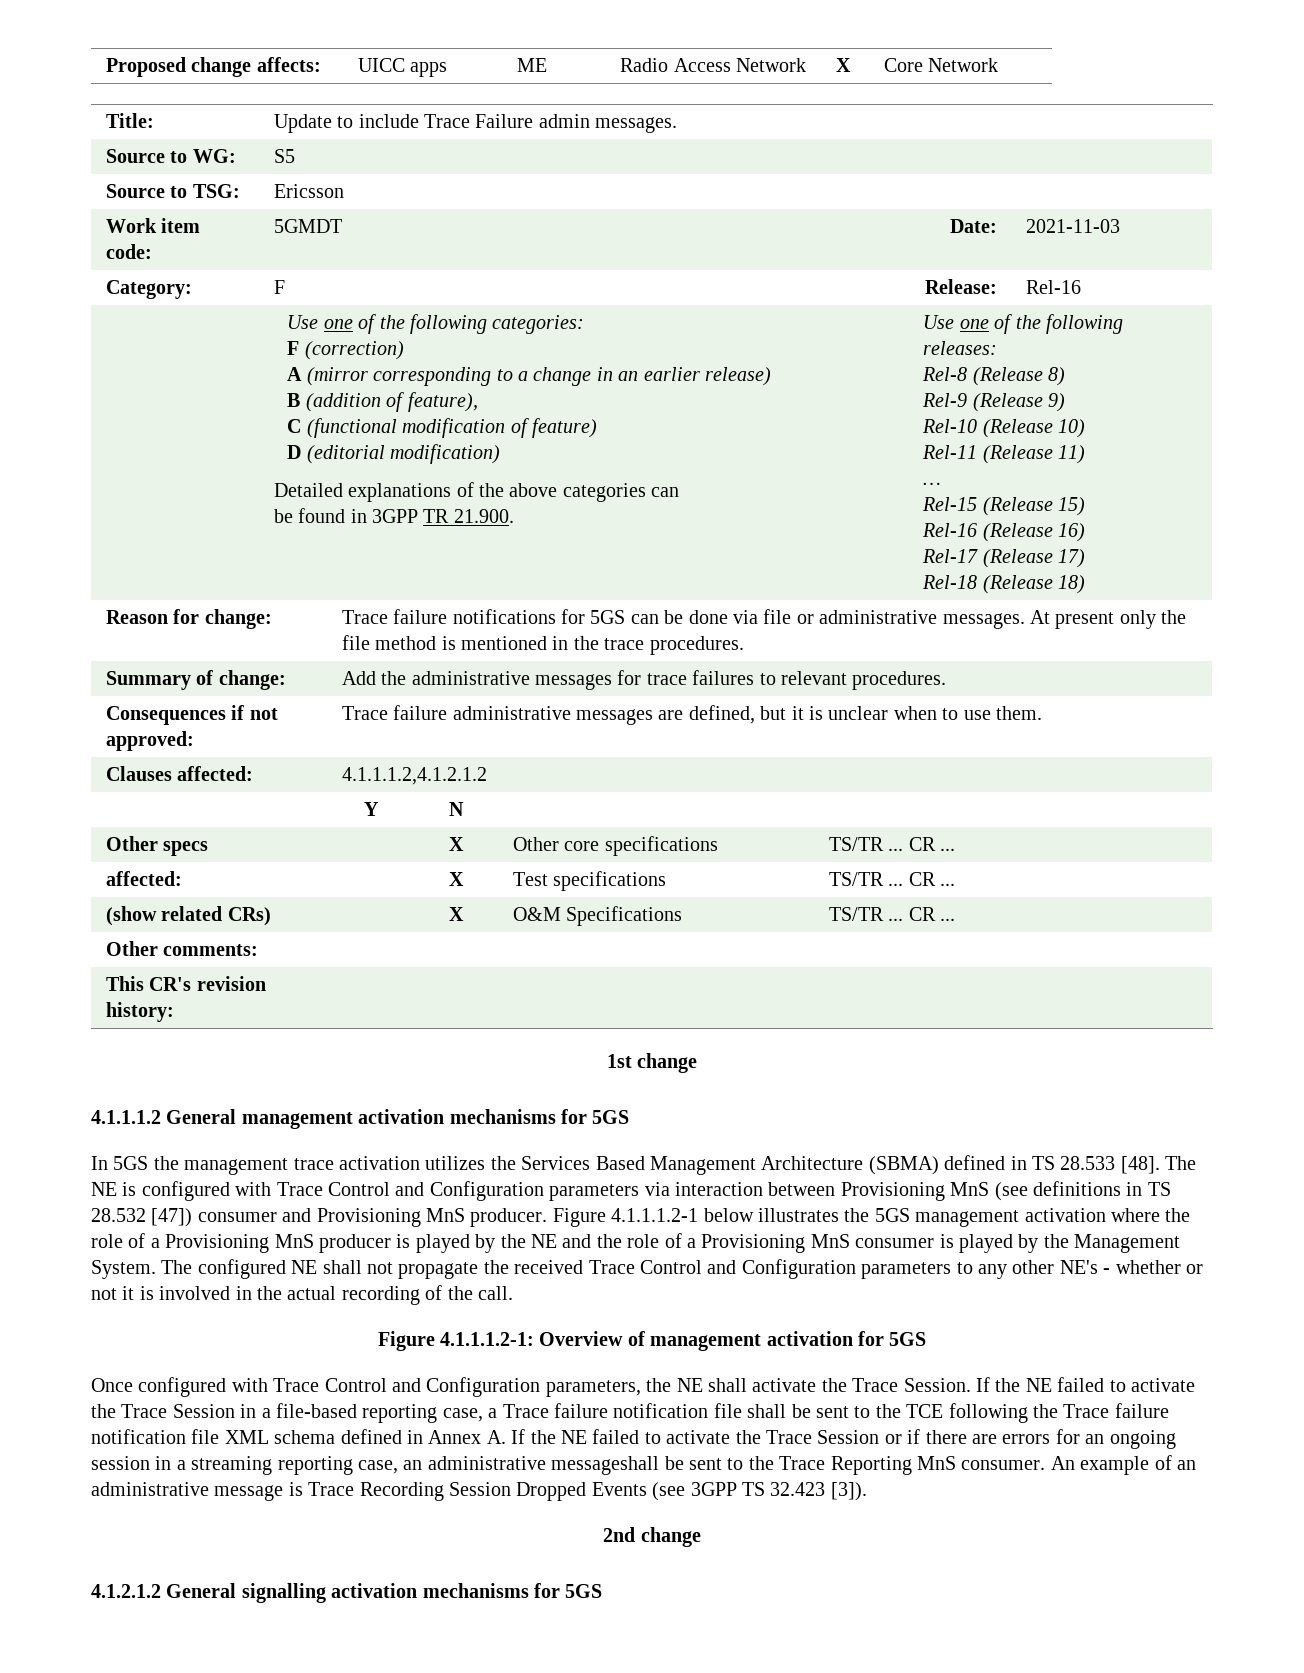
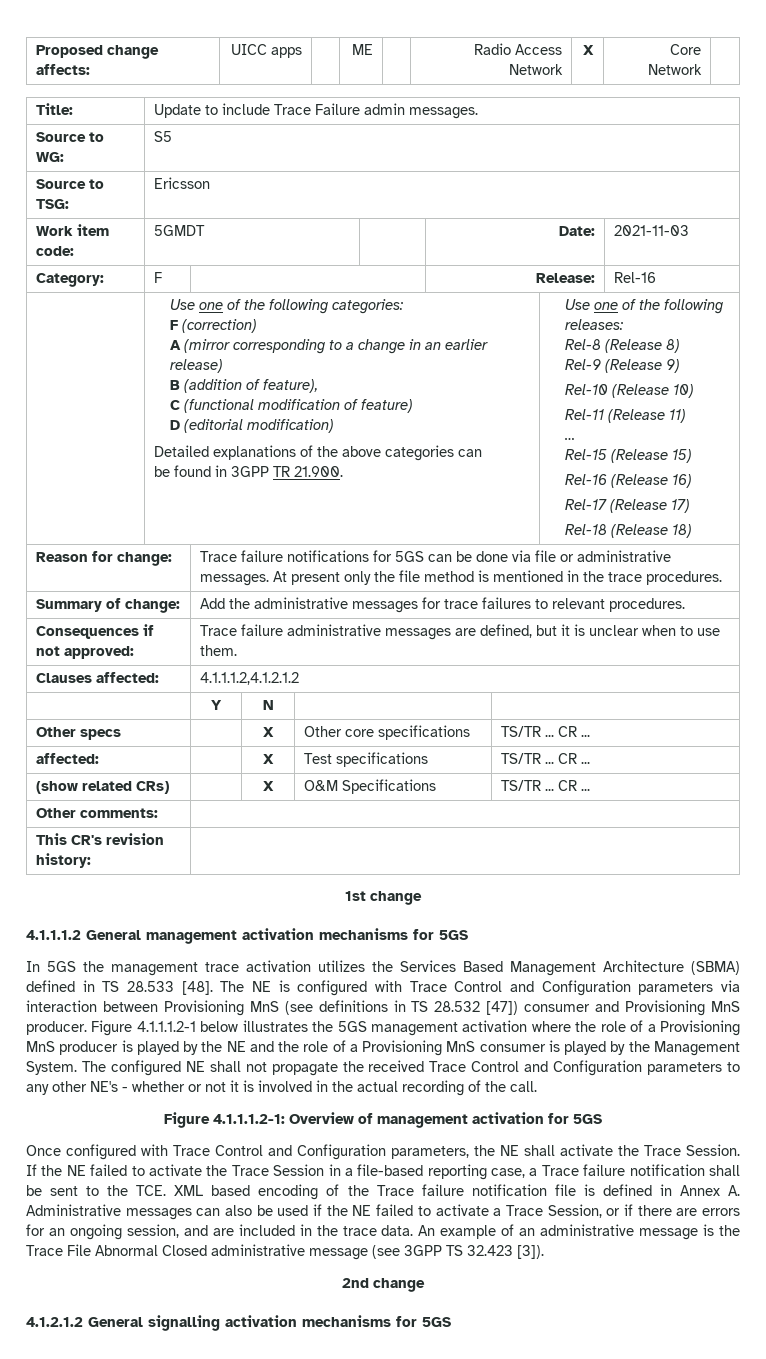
- If the NE failed to activate the Trace Session in a file-based reporting case, a Trace failure notification file shall be sent to the TCE following the Trace failure notification file XML schema defined in Annex A. If the NE failed to activate the Trace Session or if there are errors for an ongoing session in a streaming reporting case, an administrative messageshall be sent to the Trace Reporting MnS consumer.
+ If the NE failed to activate the Trace Session in a file-based reporting case, a Trace failure notification shall be sent to the TCE. XML based encoding of the Trace failure notification file is defined in Annex A. Administrative messages can also be used if the NE failed to activate a Trace Session, or if there are errors for an ongoing session, and are included in the trace data.
- An example of an administrative message is Trace Recording Session Dropped Events (see 3GPP TS 32.423 [3]).
+ An example of an administrative message is the Trace File Abnormal Closed administrative message (see 3GPP TS 32.423 [3]).

